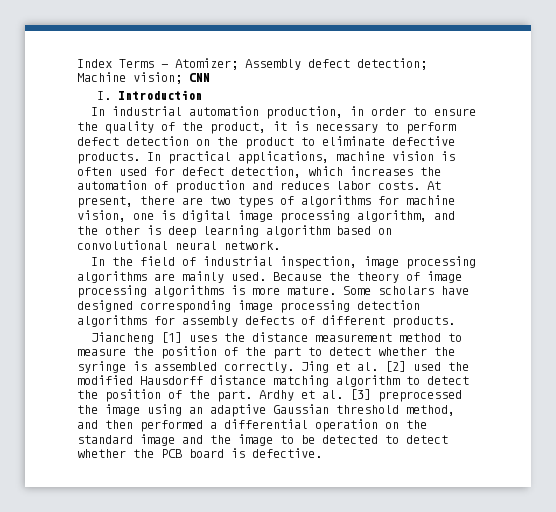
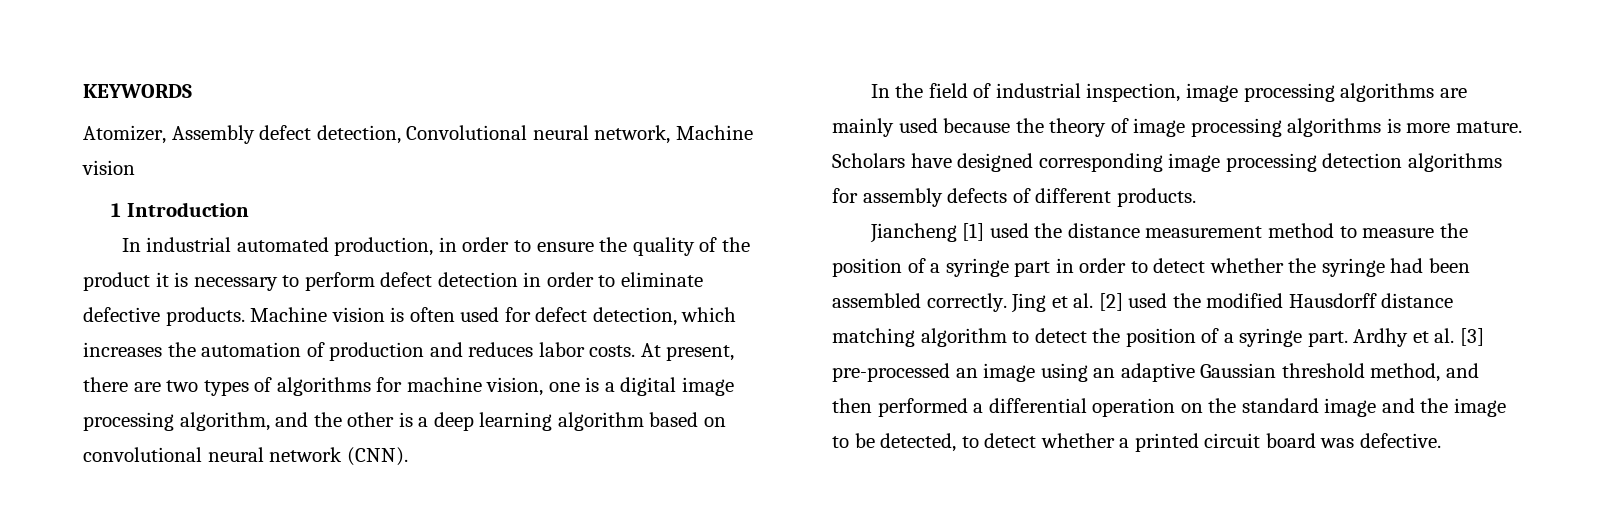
- Index Terms - Atomizer; Assembly defect detection; Machine vision; CNN
- I. Introduction
+ KEYWORDS
+ Atomizer, Assembly defect detection, Convolutional neural network, Machine vision
+ 1 Introduction
- In industrial automation production, in order to ensure the quality of the product, it is necessary to perform defect detection on the product to eliminate defective products.
+ In industrial automated production, in order to ensure the quality of the product it is necessary to perform defect detection in order to eliminate defective products.
- In practical applications, machine vision is often used for defect detection, which increases the automation of production and reduces labor costs.
+ Machine vision is often used for defect detection, which increases the automation of production and reduces labor costs.
- At present, there are two types of algorithms for machine vision, one is digital image processing algorithm, and the other is deep learning algorithm based on convolutional neural network.
+ At present, there are two types of algorithms for machine vision, one is a digital image processing algorithm, and the other is a deep learning algorithm based on convolutional neural network (CNN).
- In the field of industrial inspection, image processing algorithms are mainly used. Because the theory of image processing algorithms is more mature.
+ In the field of industrial inspection, image processing algorithms are mainly used because the theory of image processing algorithms is more mature.
- Some scholars have designed corresponding image processing detection algorithms for assembly defects of different products.
+ Scholars have designed corresponding image processing detection algorithms for assembly defects of different products.
- Jiancheng [1] uses the distance measurement method to measure the position of the part to detect whether the syringe is assembled correctly.
+ Jiancheng [1] used the distance measurement method to measure the position of a syringe part in order to detect whether the syringe had been assembled correctly.
- Jing et al. [2] used the modified Hausdorff distance matching algorithm to detect the position of the part.
+ Jing et al. [2] used the modified Hausdorff distance matching algorithm to detect the position of a syringe part.
- Ardhy et al. [3] preprocessed the image using an adaptive Gaussian threshold method, and then performed a differential operation on the standard image and the image to be detected to detect whether the PCB board is defective.
+ Ardhy et al. [3] pre-processed an image using an adaptive Gaussian threshold method, and then performed a differential operation on the standard image and the image to be detected, to detect whether a printed circuit board was defective.

